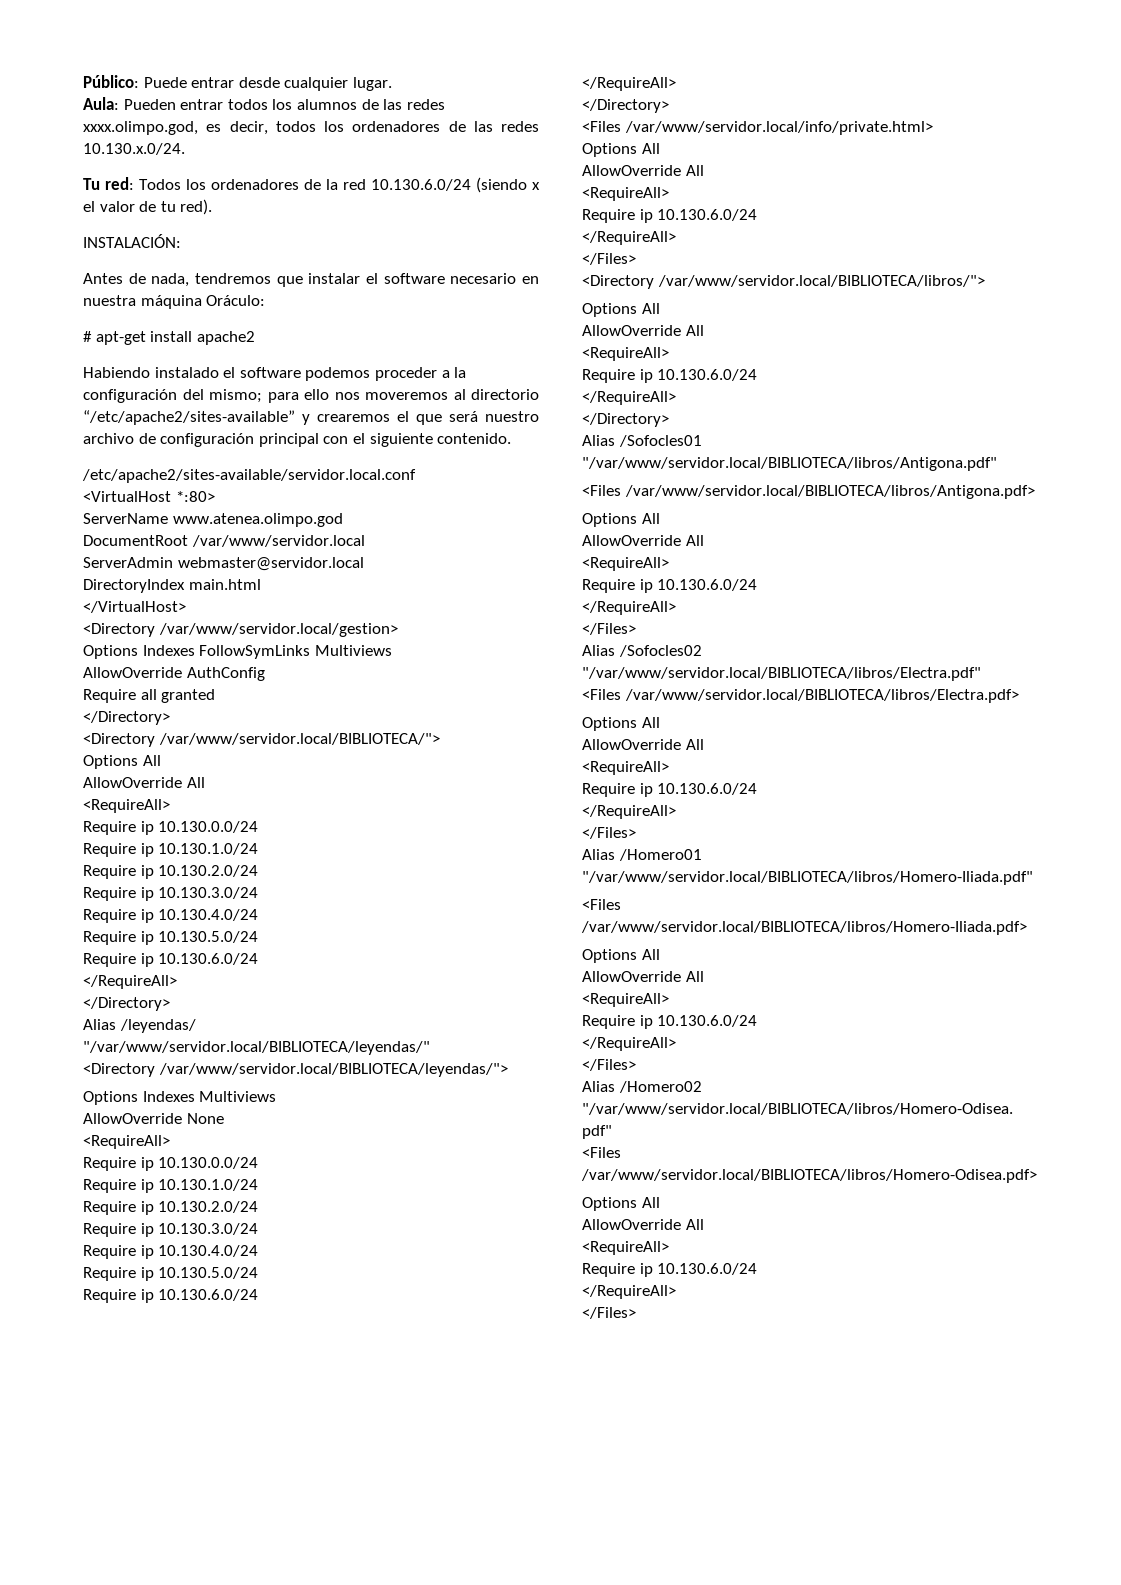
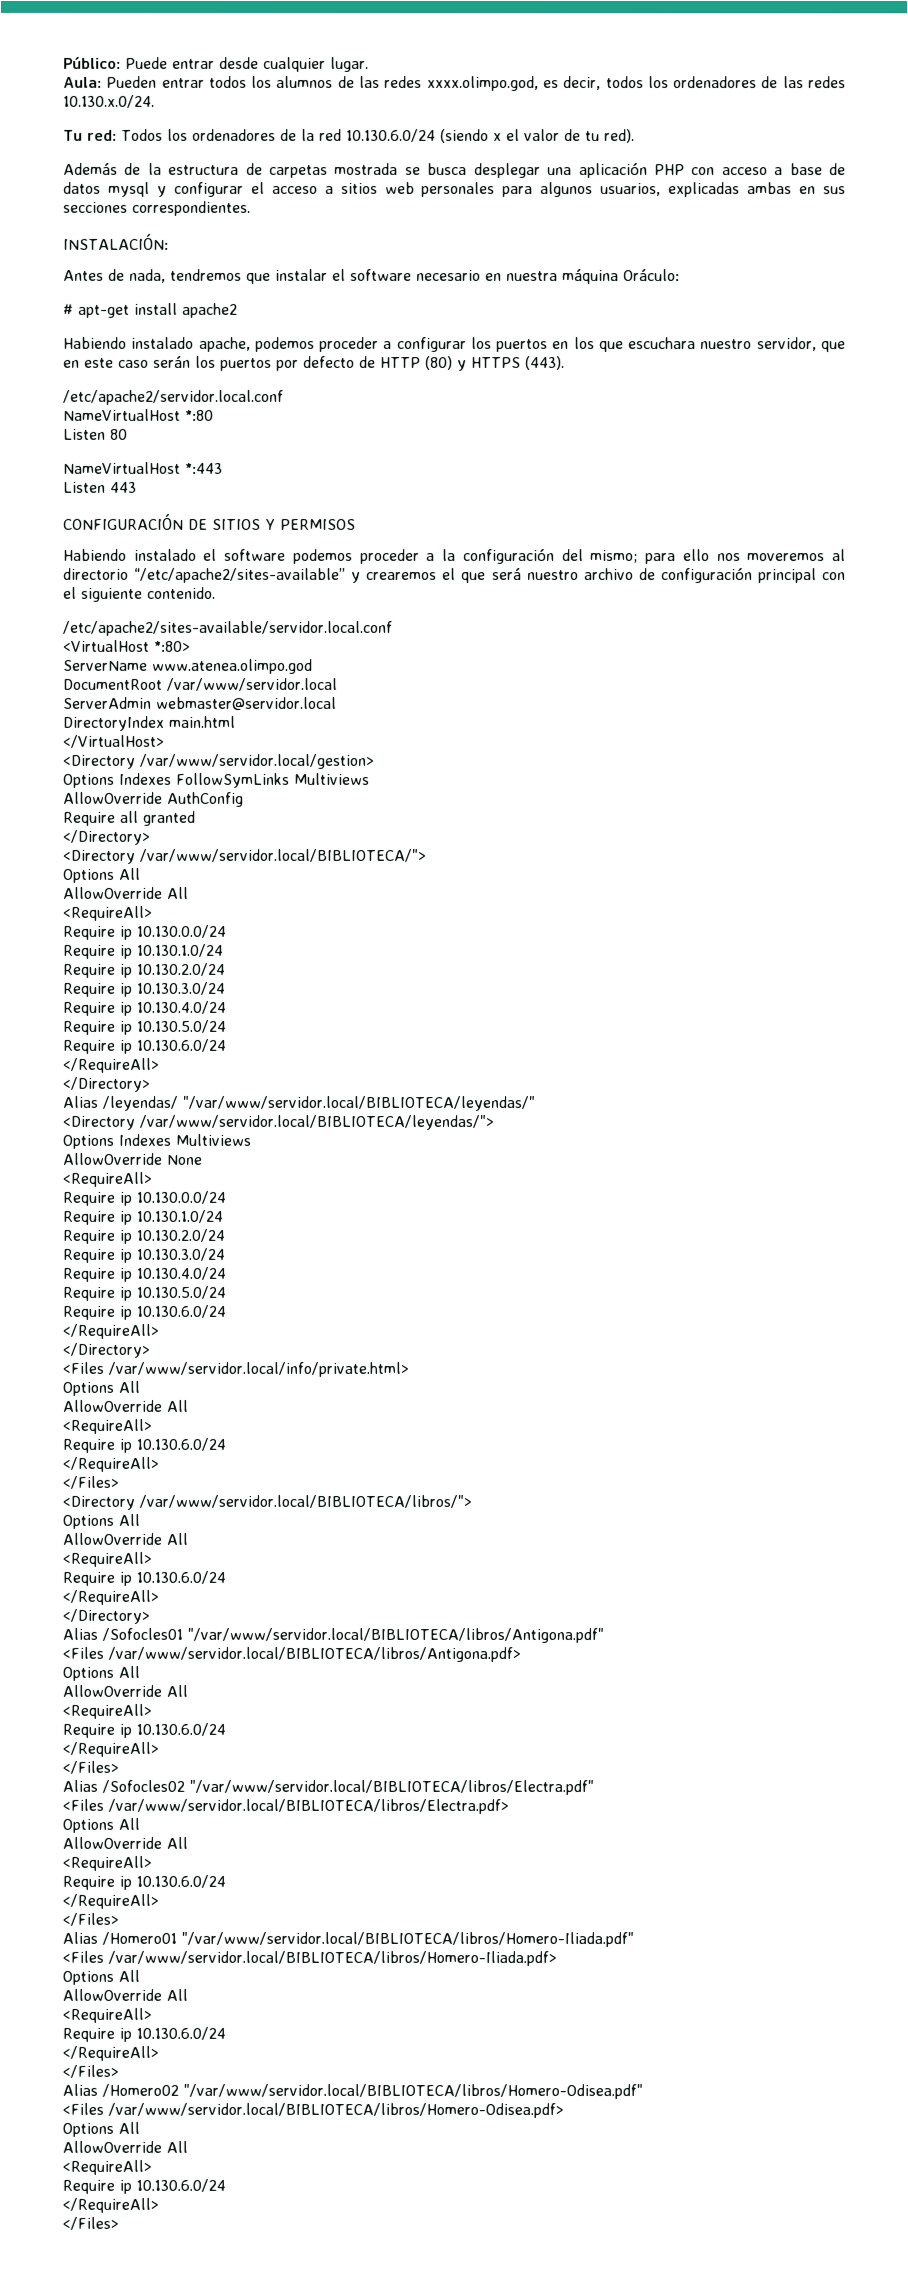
+ Además de la estructura de carpetas mostrada se busca desplegar una aplicación PHP con acceso a base de datos mysql y configurar el acceso a sitios web personales para algunos usuarios, explicadas ambas en sus secciones correspondientes.
+ Habiendo instalado apache, podemos proceder a configurar los puertos en los que escuchara nuestro servidor, que en este caso serán los puertos por defecto de HTTP (80) y HTTPS (443).
+ /etc/apache2/servidor.local.conf
+ NameVirtualHost *:80
+ Listen 80
+ NameVirtualHost *:443
+ Listen 443
+ CONFIGURACIÓN DE SITIOS Y PERMISOS

